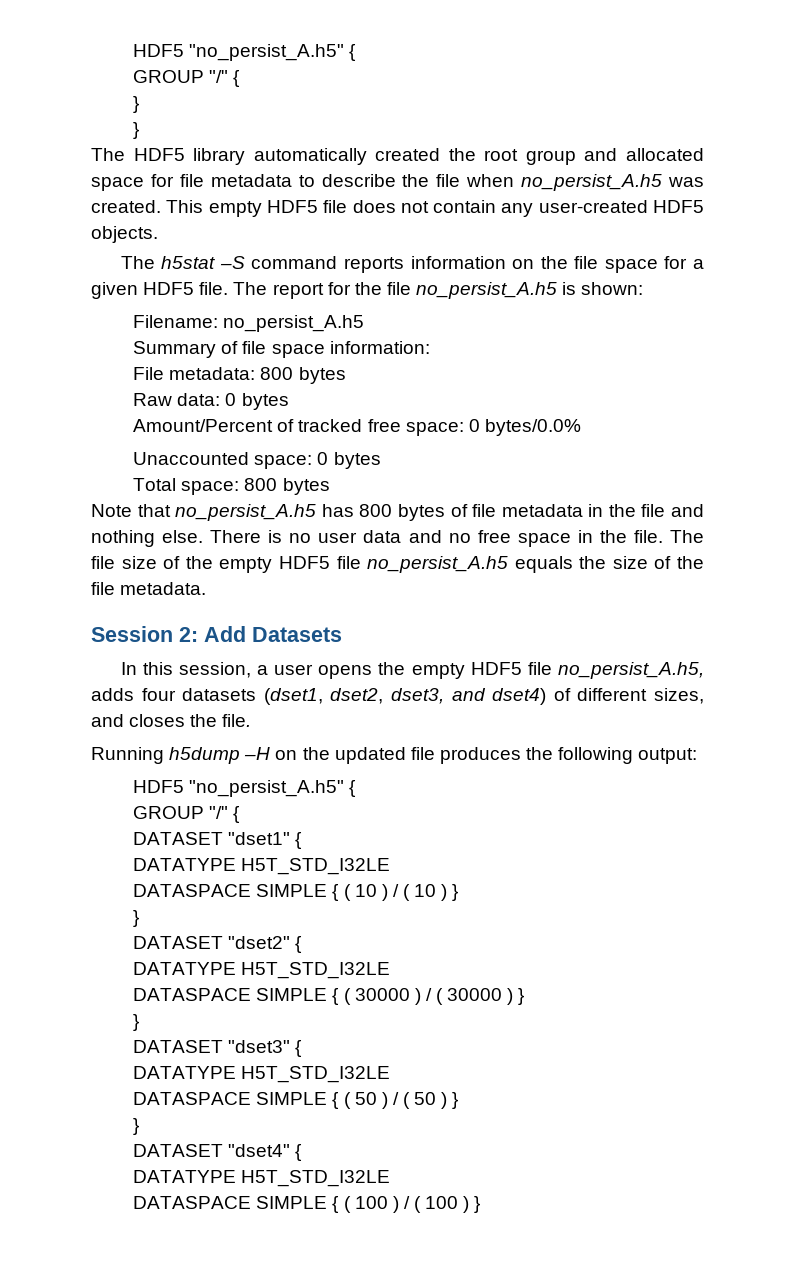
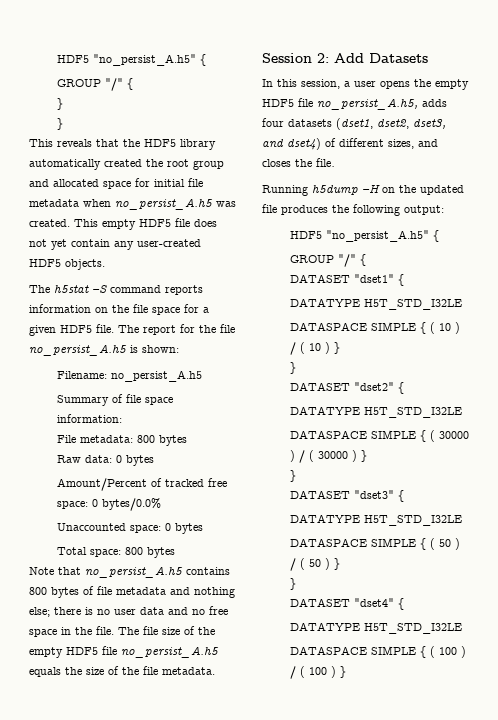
- The HDF5 library automatically created the root group and allocated space for file metadata to describe the file when no_persist_A.h5 was created.
+ This reveals that the HDF5 library automatically created the root group and allocated space for initial file metadata when no_persist_A.h5 was created.
- This empty HDF5 file does not contain any user-created HDF5 objects.
+ This empty HDF5 file does not yet contain any user-created HDF5 objects.
- Note that no_persist_A.h5 has 800 bytes of file metadata in the file and nothing else. There is no user data and no free space in the file.
+ Note that no_persist_A.h5 contains 800 bytes of file metadata and nothing else; there is no user data and no free space in the file.

